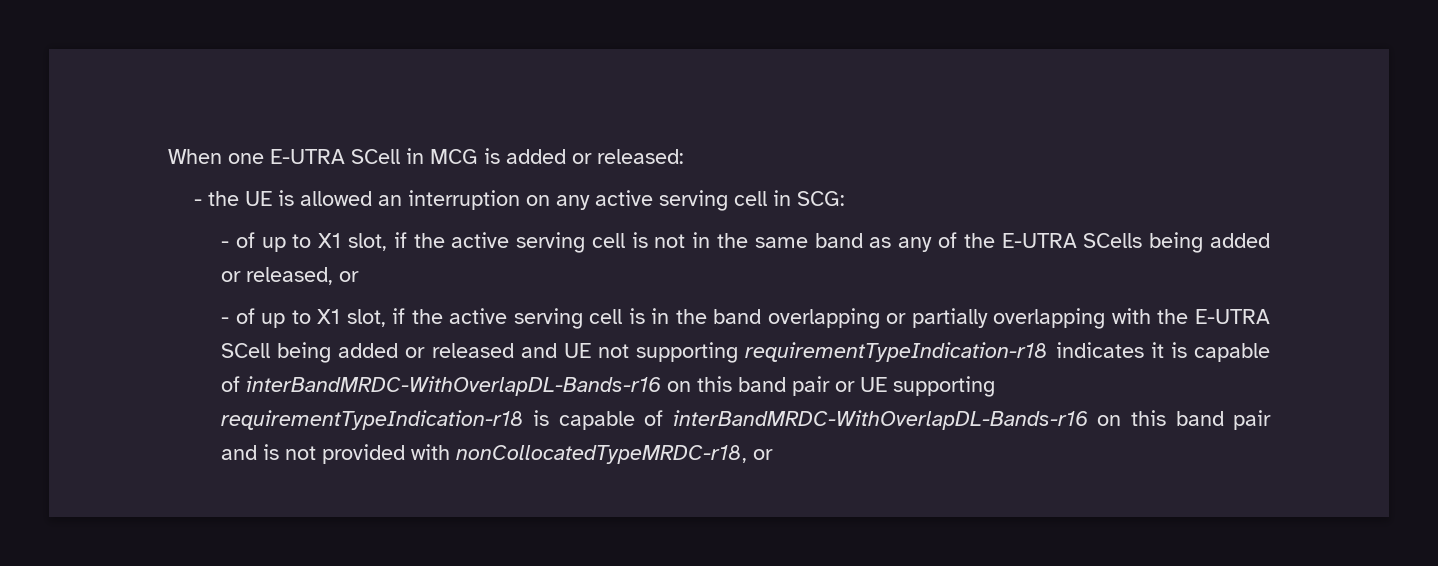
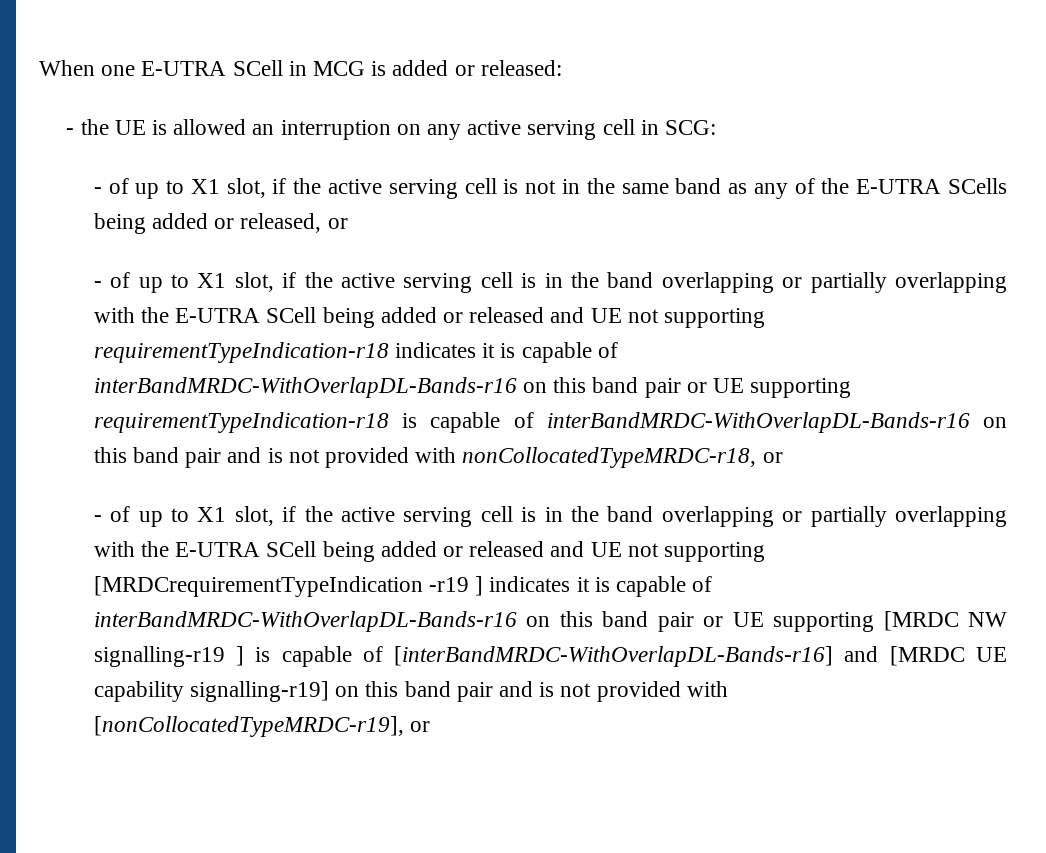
+ - of up to X1 slot, if the active serving cell is in the band overlapping or partially overlapping with the E-UTRA SCell being added or released and UE not supporting [MRDCrequirementTypeIndication -r19 ] indicates it is capable of interBandMRDC-WithOverlapDL-Bands-r16 on this band pair or UE supporting [MRDC NW signalling-r19 ] is capable of [interBandMRDC-WithOverlapDL-Bands-r16] and [MRDC UE capability signalling-r19] on this band pair and is not provided with [nonCollocatedTypeMRDC-r19], or

